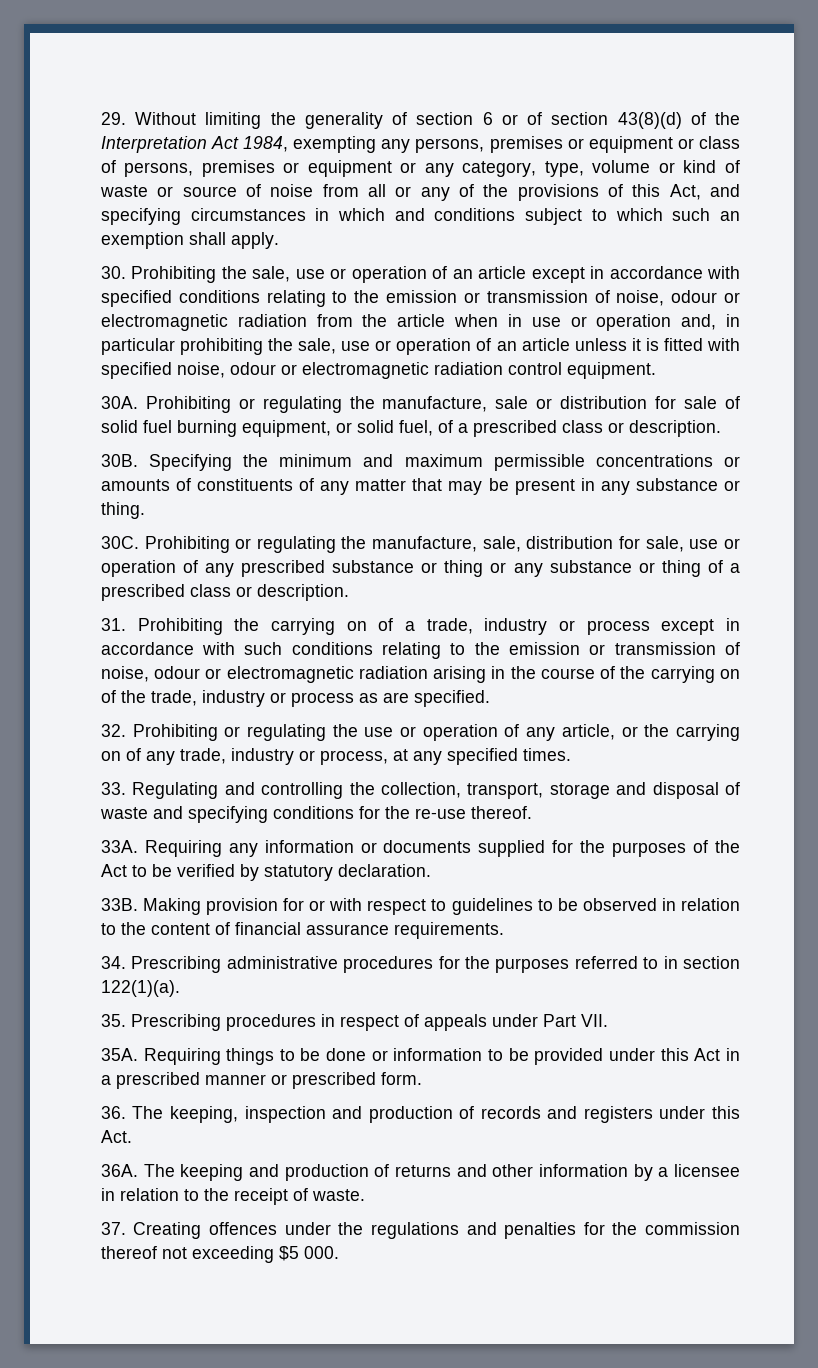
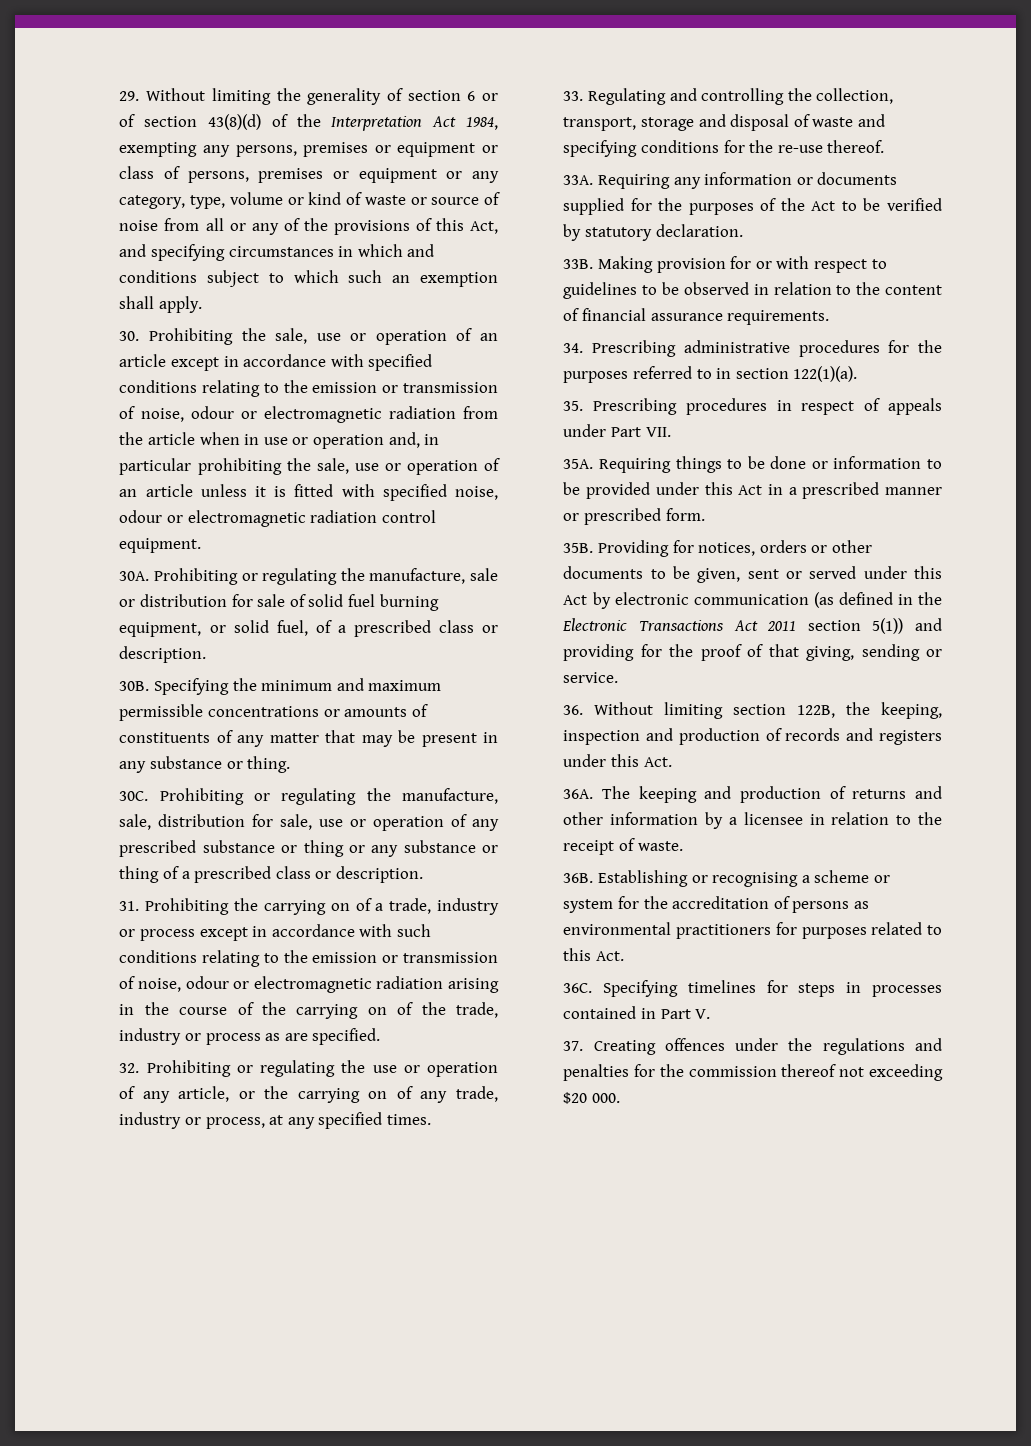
- 36. The keeping, inspection and production of records and registers under this Act.
+ 35B. Providing for notices, orders or other documents to be given, sent or served under this Act by electronic communication (as defined in the Electronic Transactions Act 2011 section 5(1)) and providing for the proof of that giving, sending or service.
+ 36. Without limiting section 122B, the keeping, inspection and production of records and registers under this Act.
+ 36B. Establishing or recognising a scheme or system for the accreditation of persons as environmental practitioners for purposes related to this Act.
+ 36C. Specifying timelines for steps in processes contained in Part V.
- 37. Creating offences under the regulations and penalties for the commission thereof not exceeding $5 000.
+ 37. Creating offences under the regulations and penalties for the commission thereof not exceeding $20 000.

